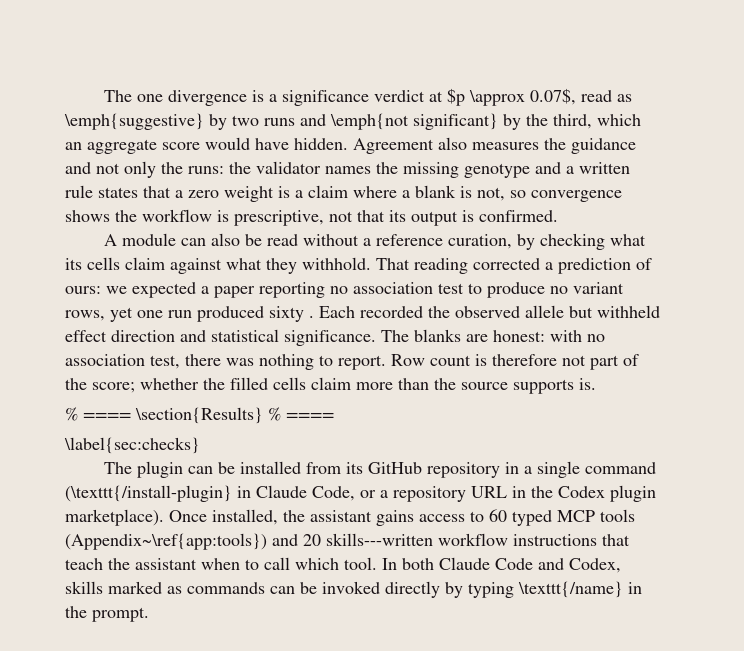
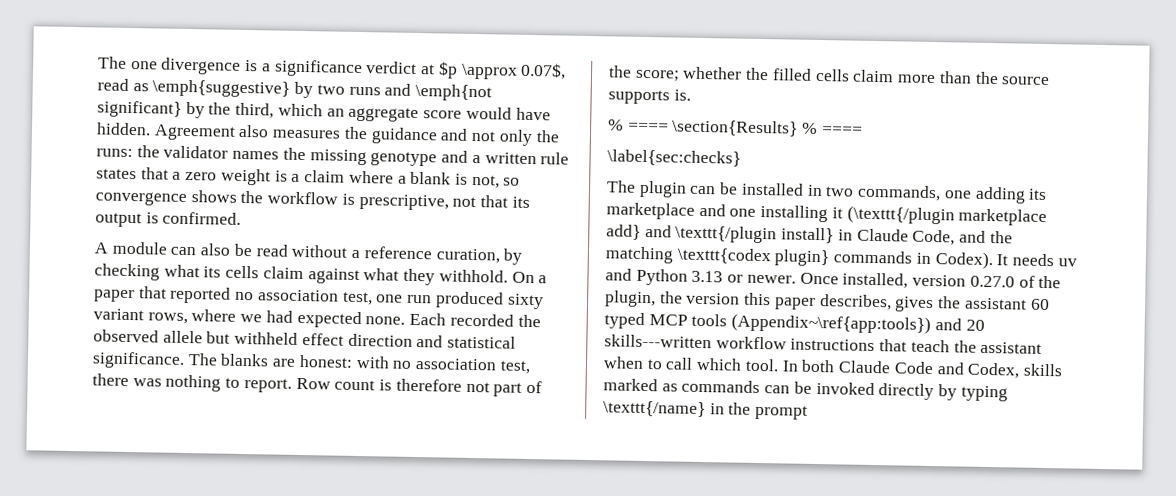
- That reading corrected a prediction of ours: we expected a paper reporting no association test to produce no variant rows, yet one run produced sixty .
+ On a paper that reported no association test, one run produced sixty variant rows, where we had expected none.
- The plugin can be installed from its GitHub repository in a single command (\texttt{/install-plugin} in Claude Code, or a repository URL in the Codex plugin marketplace). Once installed, the assistant gains access to 60 typed MCP tools (Appendix~\ref{app:tools}) and 20 skills---written workflow instructions that teach the assistant when to call which tool.
+ The plugin can be installed in two commands, one adding its marketplace and one installing it (\texttt{/plugin marketplace add} and \texttt{/plugin install} in Claude Code, and the matching \texttt{codex plugin} commands in Codex). It needs uv and Python 3.13 or newer. Once installed, version 0.27.0 of the plugin, the version this paper describes, gives the assistant 60 typed MCP tools (Appendix~\ref{app:tools}) and 20 skills---written workflow instructions that teach the assistant when to call which tool.
- In both Claude Code and Codex, skills marked as commands can be invoked directly by typing \texttt{/name} in the prompt.
+ In both Claude Code and Codex, skills marked as commands can be invoked directly by typing \texttt{/name} in the prompt

